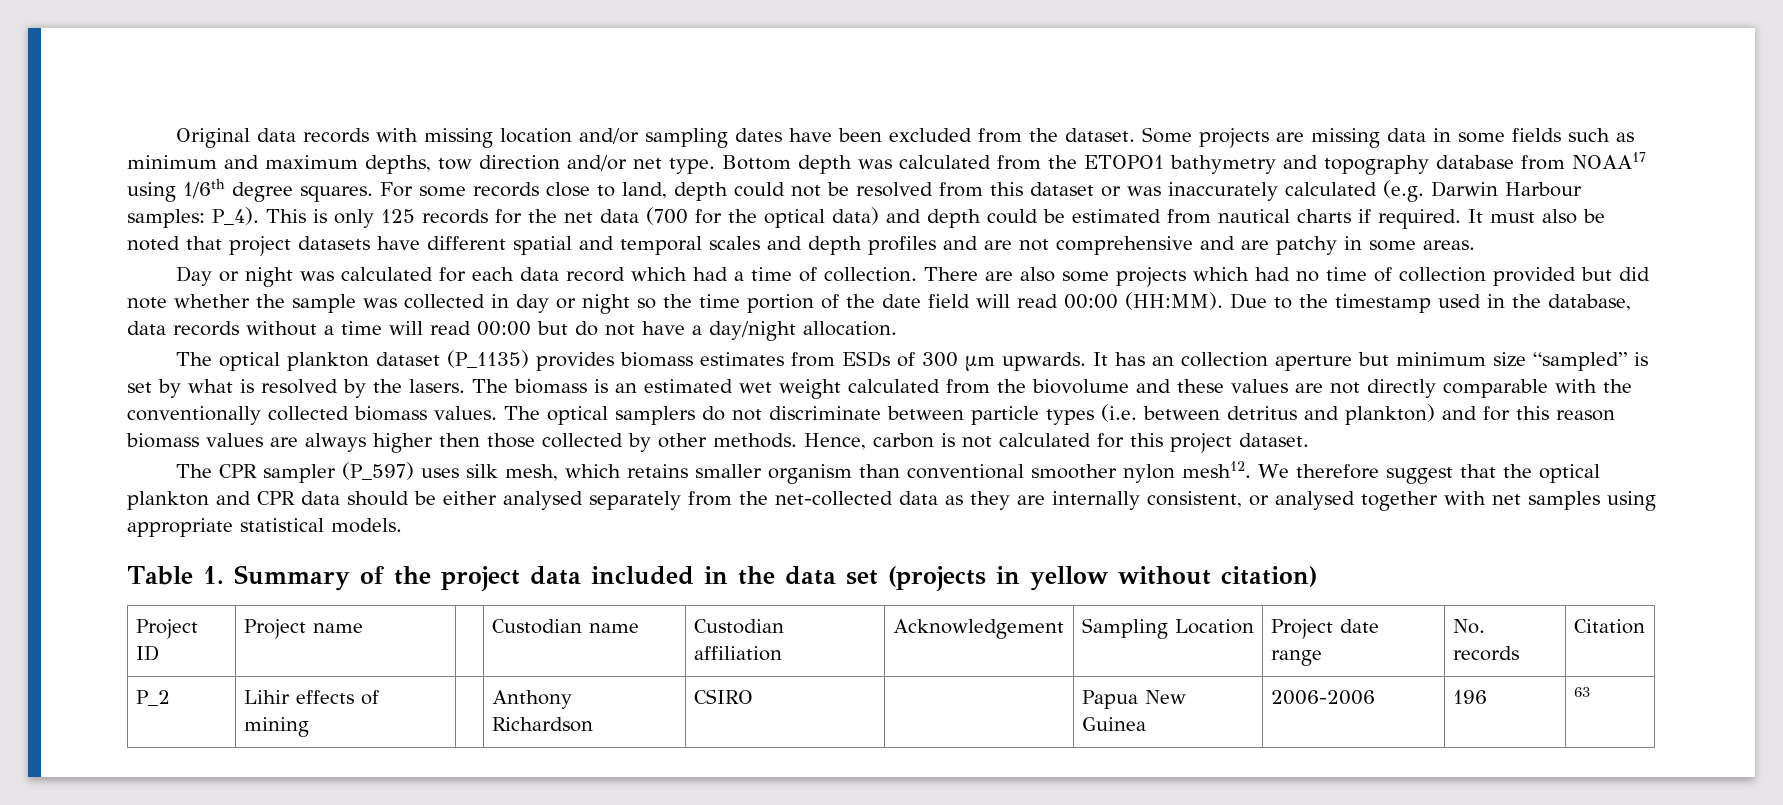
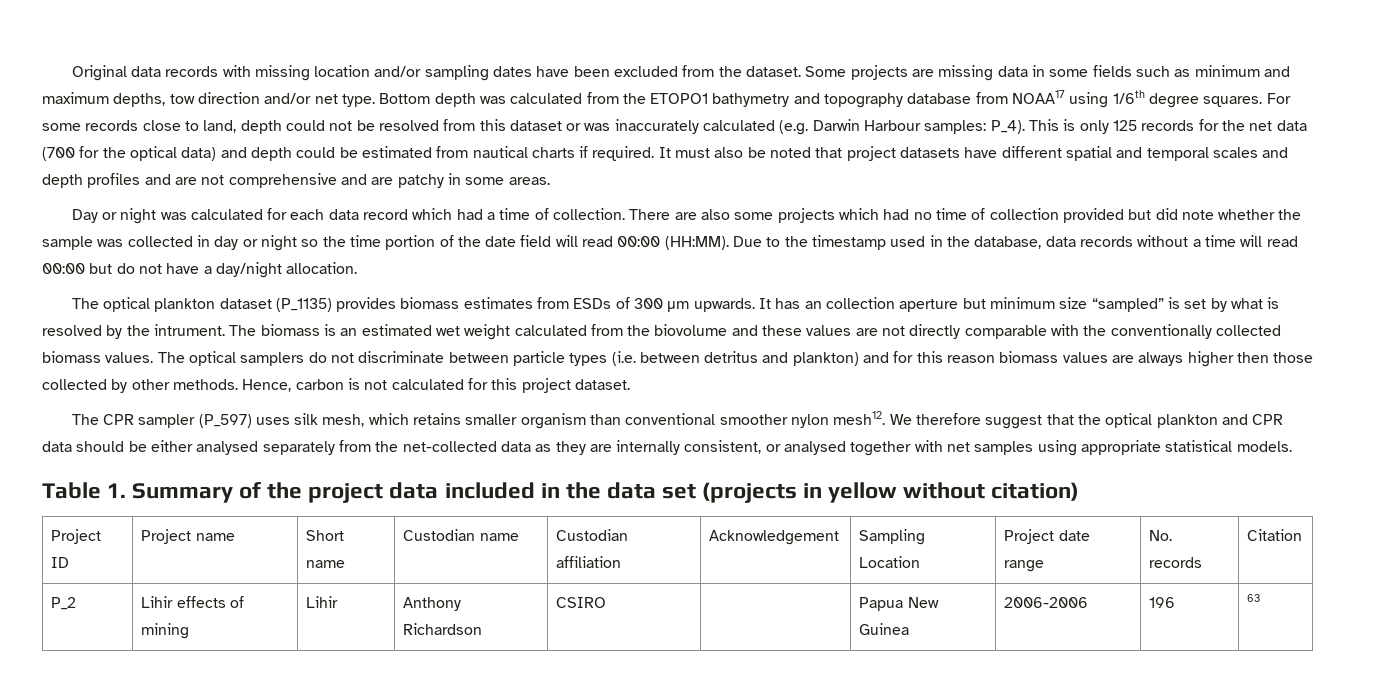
- It has an collection aperture but minimum size “sampled” is set by what is resolved by the lasers.
+ It has an collection aperture but minimum size “sampled” is set by what is resolved by the intrument.
- Project ID | Project name | | Custodian name | Custodian affiliation | Acknowledgement | Sampling Location | Project date range | No. records | Citation
+ Project ID | Project name | Short name | Custodian name | Custodian affiliation | Acknowledgement | Sampling Location | Project date range | No. records | Citation
- P_2 | Lihir effects of mining | | Anthony Richardson | CSIRO | | Papua New Guinea | 2006-2006 | 196 | 63
+ P_2 | Lihir effects of mining | Lihir | Anthony Richardson | CSIRO | | Papua New Guinea | 2006-2006 | 196 | 63

